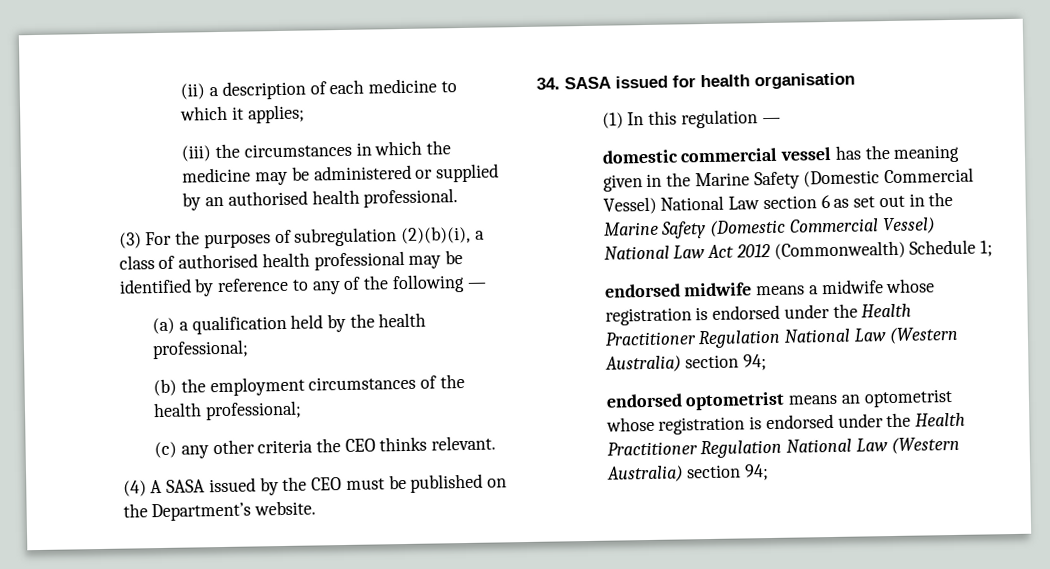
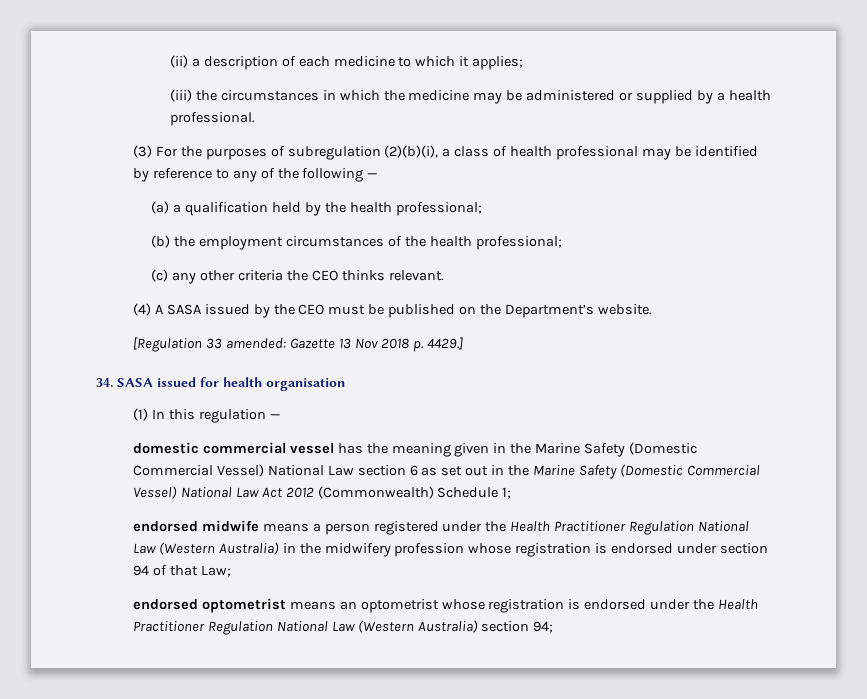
- (iii) the circumstances in which the medicine may be administered or supplied by an authorised health professional.
+ (iii) the circumstances in which the medicine may be administered or supplied by a health professional.
- (3) For the purposes of subregulation (2)(b)(i), a class of authorised health professional may be identified by reference to any of the following —
+ (3) For the purposes of subregulation (2)(b)(i), a class of health professional may be identified by reference to any of the following —
+ [Regulation 33 amended: Gazette 13 Nov 2018 p. 4429.]
- endorsed midwife means a midwife whose registration is endorsed under the Health Practitioner Regulation National Law (Western Australia) section 94;
+ endorsed midwife means a person registered under the Health Practitioner Regulation National Law (Western Australia) in the midwifery profession whose registration is endorsed under section 94 of that Law;

